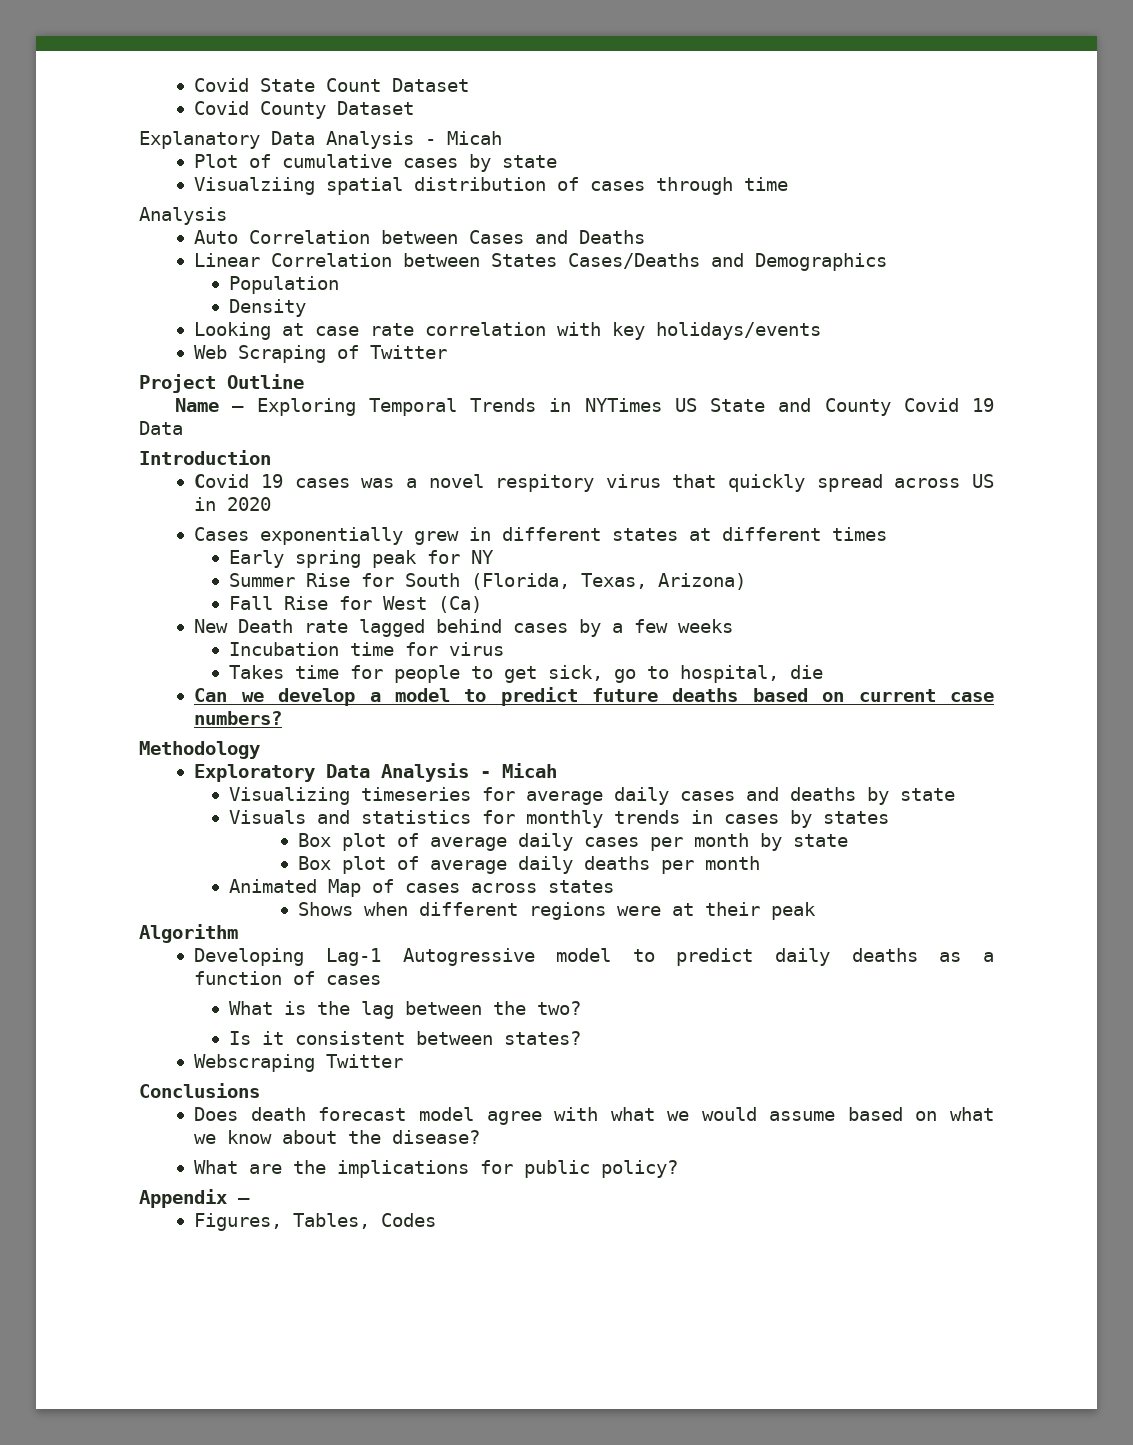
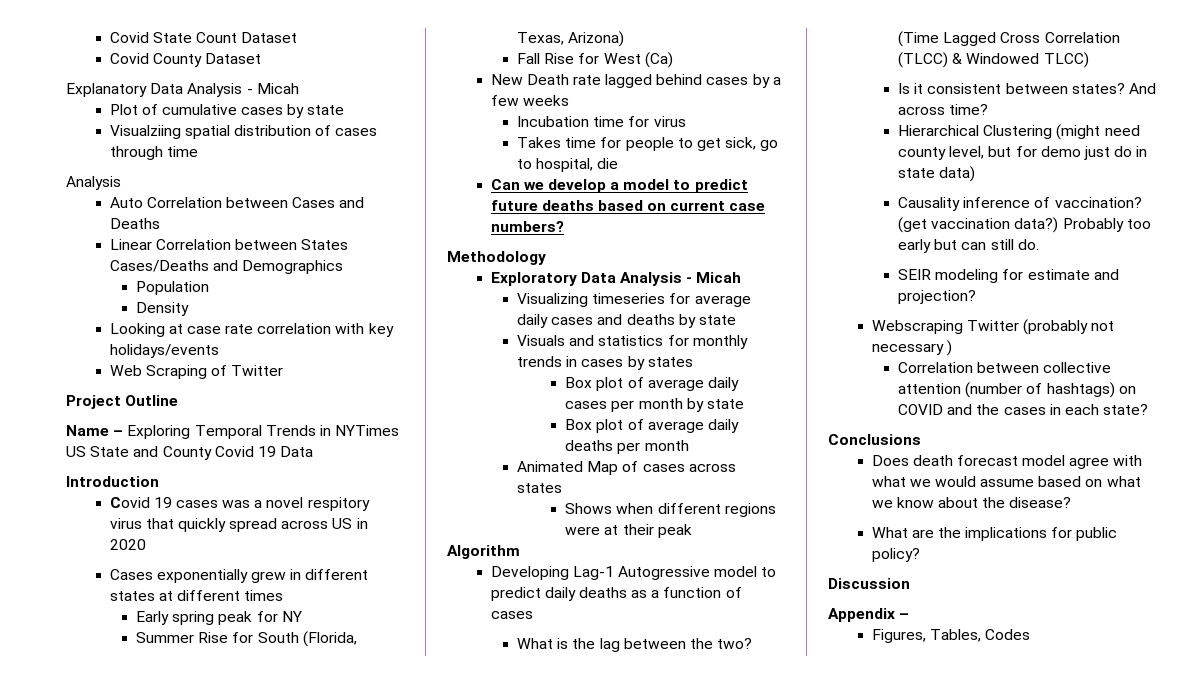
+ (Time Lagged Cross Correlation (TLCC) & Windowed TLCC)
- Is it consistent between states?
- Webscraping Twitter
+ Is it consistent between states? And across time?
+ Hierarchical Clustering (might need county level, but for demo just do in state data)
+ Causality inference of vaccination? (get vaccination data?) Probably too early but can still do.
+ SEIR modeling for estimate and projection?
+ Webscraping Twitter (probably not necessary )
+ Correlation between collective attention (number of hashtags) on COVID and the cases in each state?
+ Discussion

